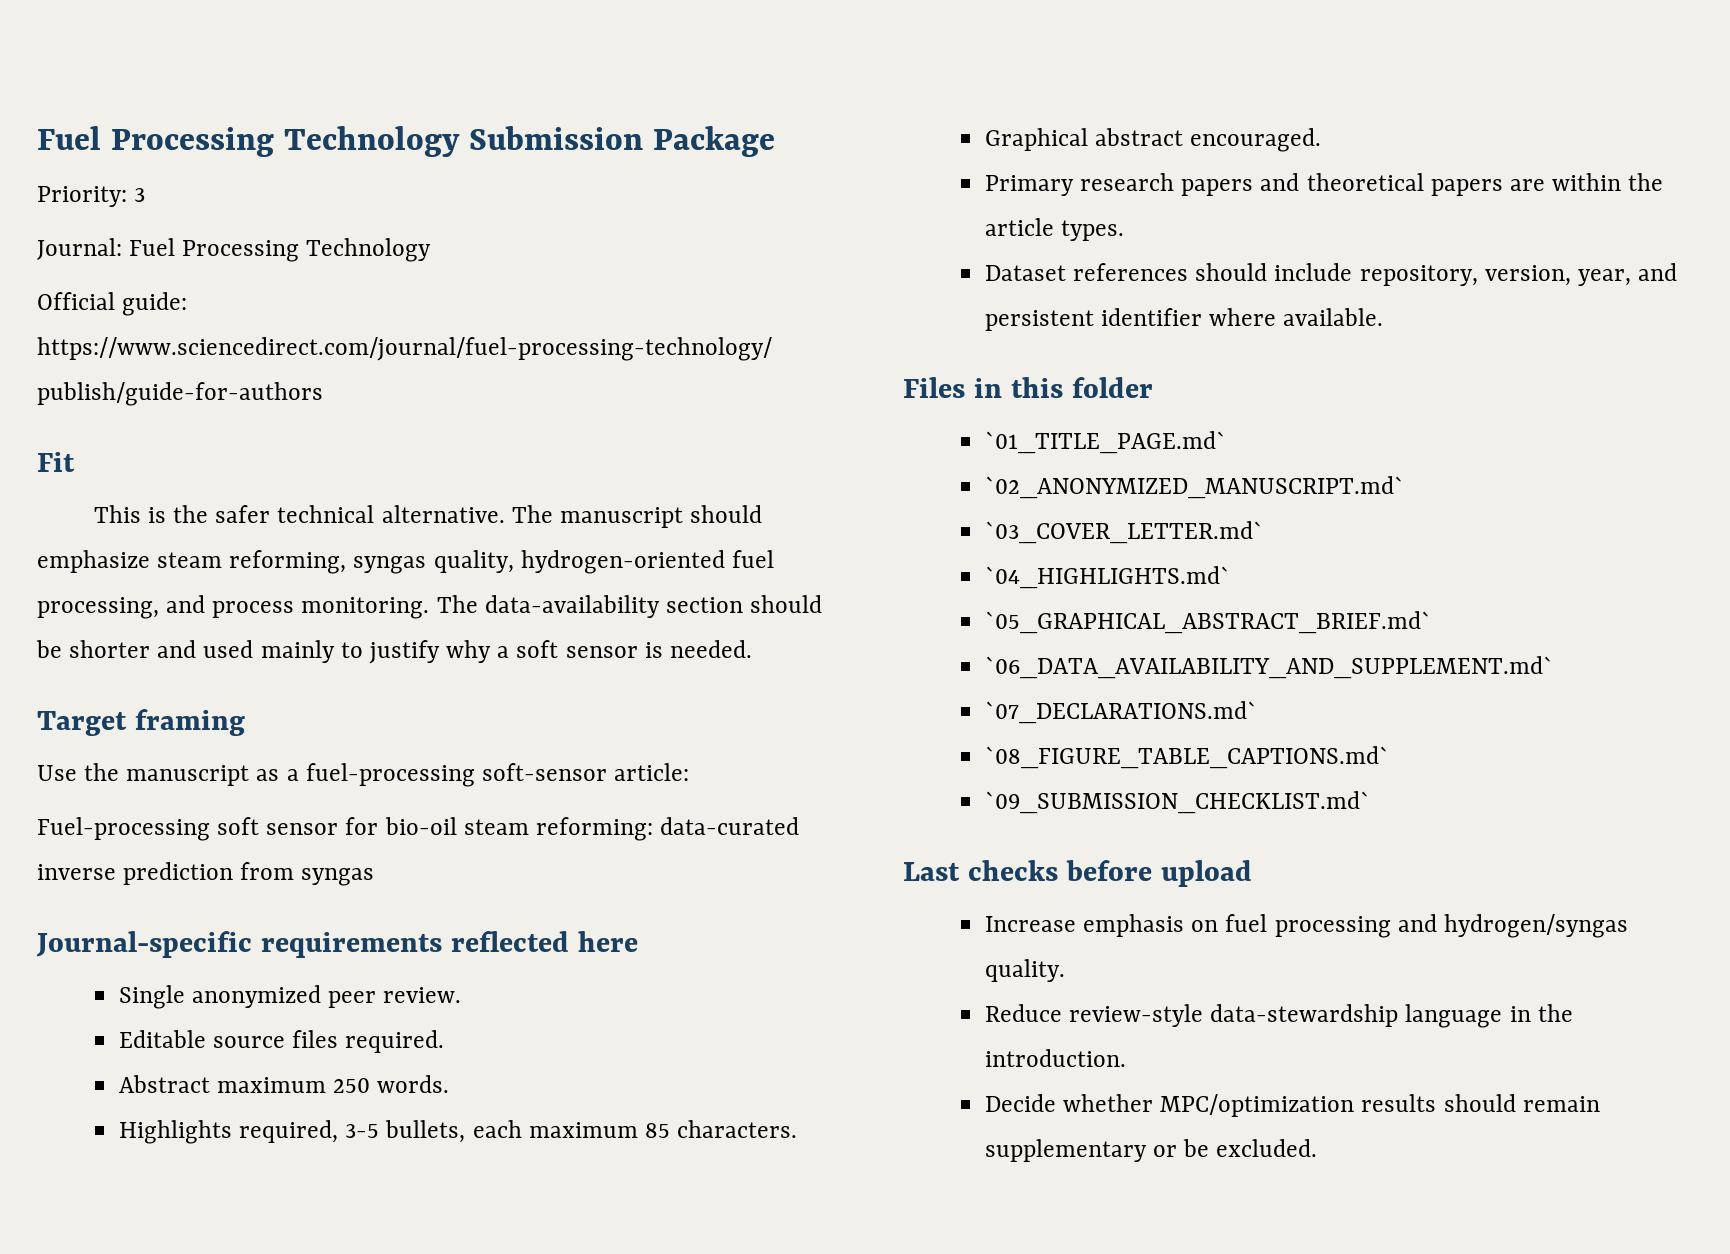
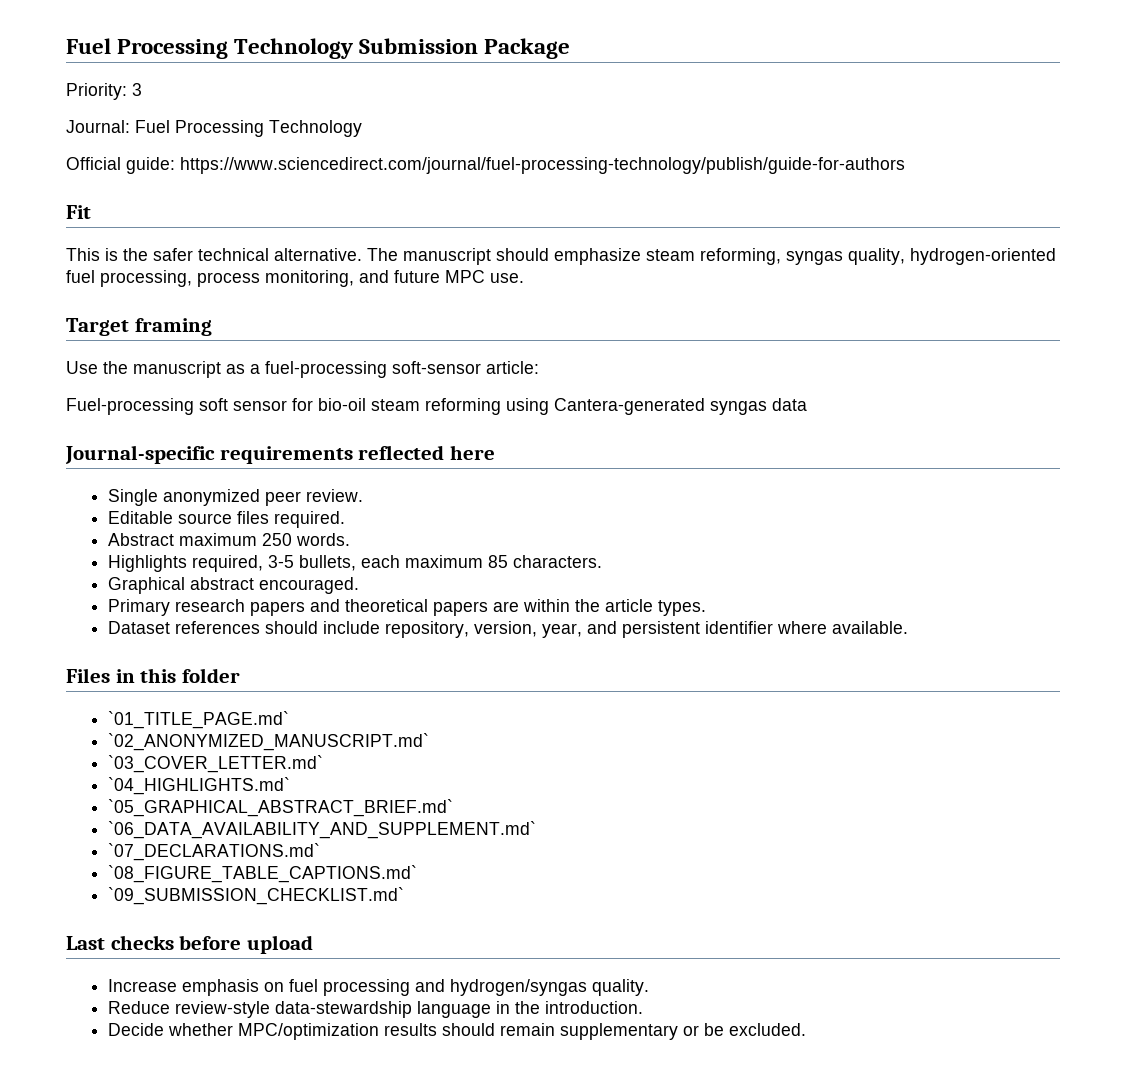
- The manuscript should emphasize steam reforming, syngas quality, hydrogen-oriented fuel processing, and process monitoring. The data-availability section should be shorter and used mainly to justify why a soft sensor is needed.
+ The manuscript should emphasize steam reforming, syngas quality, hydrogen-oriented fuel processing, process monitoring, and future MPC use.
- Fuel-processing soft sensor for bio-oil steam reforming: data-curated inverse prediction from syngas
+ Fuel-processing soft sensor for bio-oil steam reforming using Cantera-generated syngas data

